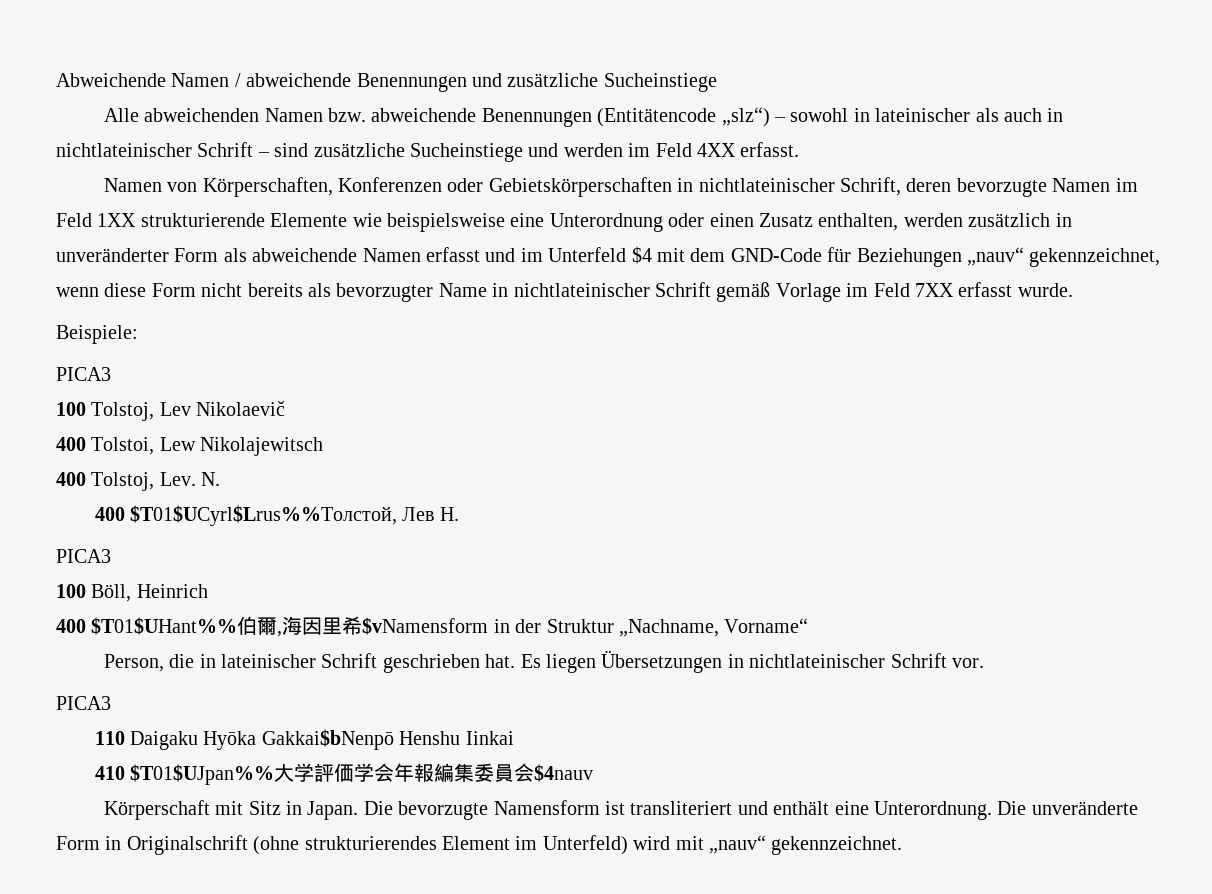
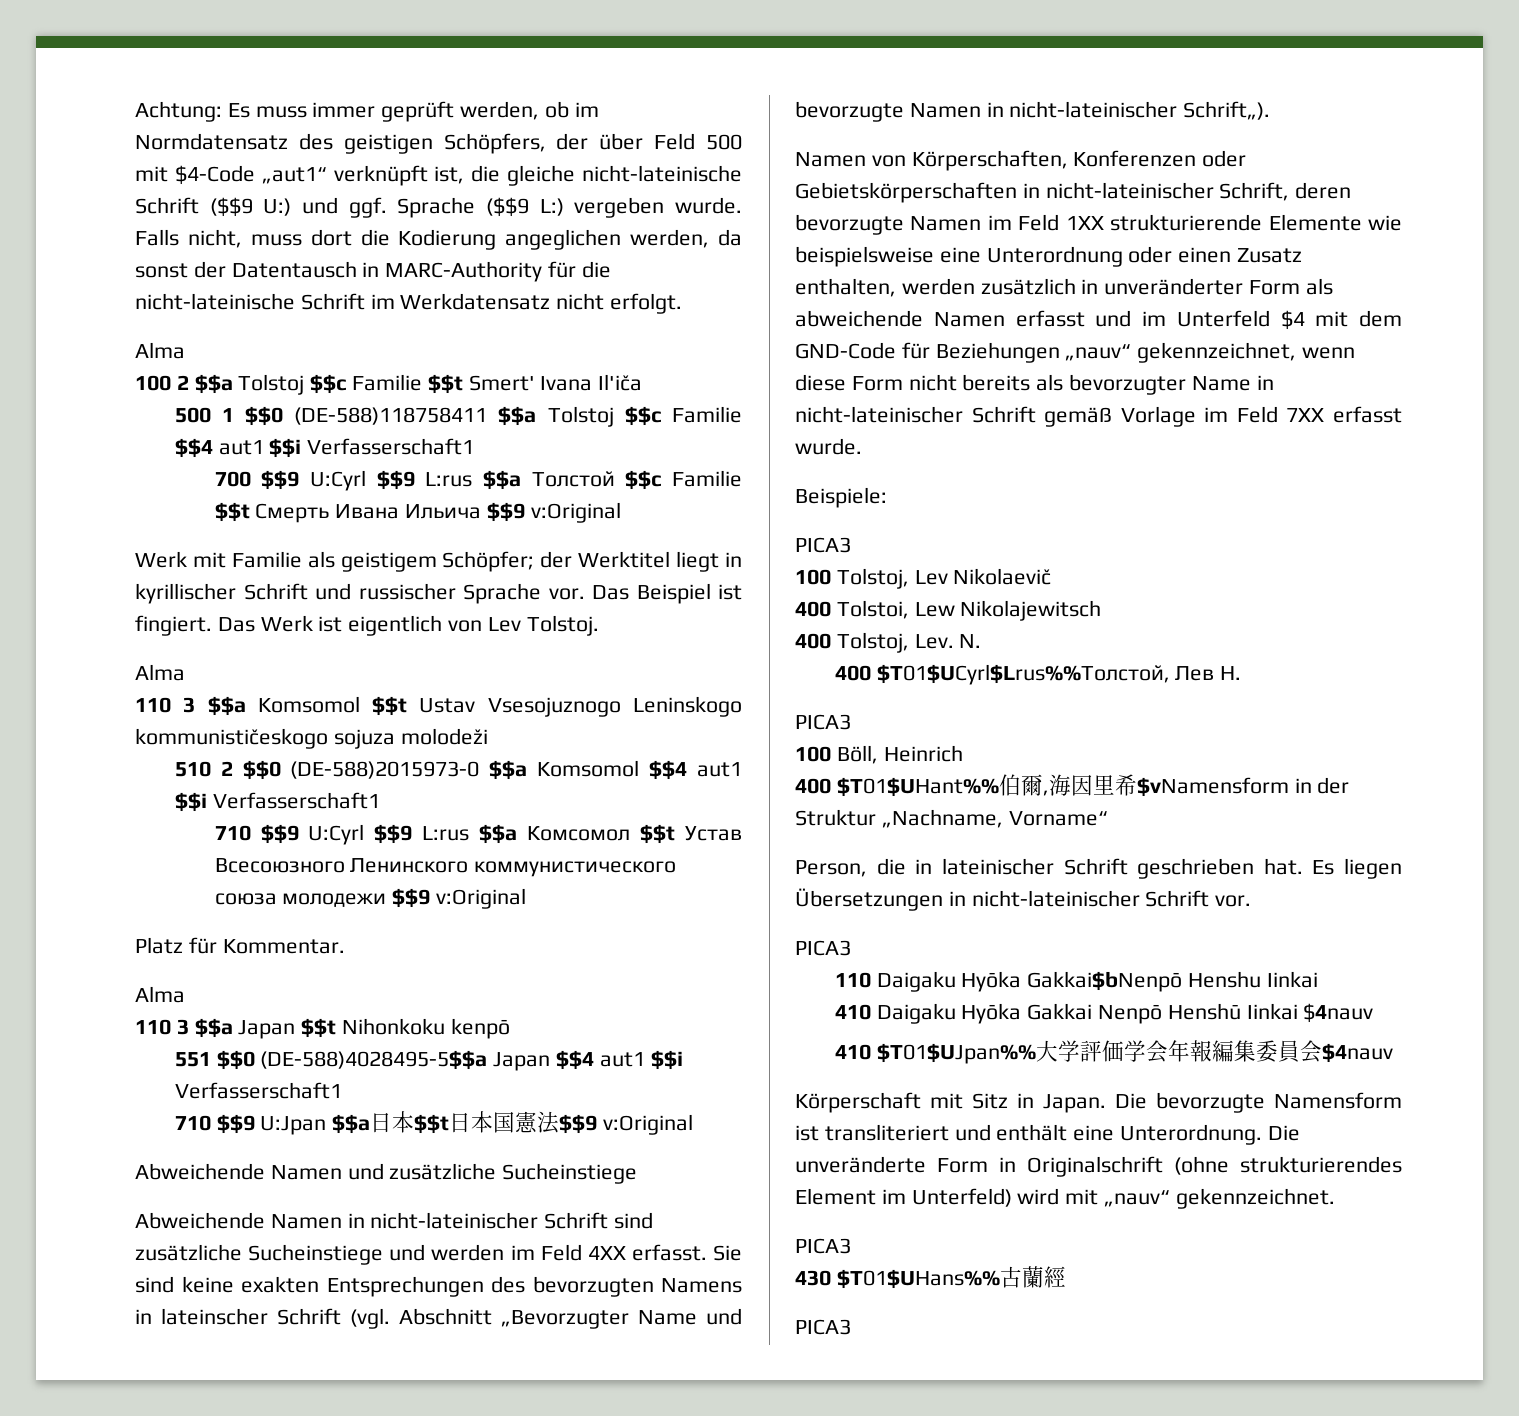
- Abweichende Namen / abweichende Benennungen und zusätzliche Sucheinstiege
- Alle abweichenden Namen bzw. abweichende Benennungen (Entitätencode „slz“) – sowohl in lateinischer als auch in nichtlateinischer Schrift – sind zusätzliche Sucheinstiege und werden im Feld 4XX erfasst.
+ Achtung: Es muss immer geprüft werden, ob im Normdatensatz des geistigen Schöpfers, der über Feld 500 mit $4-Code „aut1“ verknüpft ist, die gleiche nicht-lateinische Schrift ($$9 U:) und ggf. Sprache ($$9 L:) vergeben wurde. Falls nicht, muss dort die Kodierung angeglichen werden, da sonst der Datentausch in MARC-Authority für die nicht-lateinische Schrift im Werkdatensatz nicht erfolgt.
+ Alma
+ 100 2 $$a Tolstoj $$c Familie $$t Smert' Ivana Il'iča
+ 500 1 $$0 (DE-588)118758411 $$a Tolstoj $$c Familie $$4 aut1 $$i Verfasserschaft1
+ 700 $$9 U:Cyrl $$9 L:rus $$a Толстой $$c Familie $$t Смерть Ивана Ильича $$9 v:Original
+ Werk mit Familie als geistigem Schöpfer; der Werktitel liegt in kyrillischer Schrift und russischer Sprache vor. Das Beispiel ist fingiert. Das Werk ist eigentlich von Lev Tolstoj.
+ Alma
+ 110 3 $$a Komsomol $$t Ustav Vsesojuznogo Leninskogo kommunističeskogo sojuza molodeži
+ 510 2 $$0 (DE-588)2015973-0 $$a Komsomol $$4 aut1 $$i Verfasserschaft1
+ 710 $$9 U:Cyrl $$9 L:rus $$a Комсомол $$t Устав Всесоюзного Ленинского коммунистического союза молодежи $$9 v:Original
+ Platz für Kommentar.
+ Alma
+ 110 3 $$a Japan $$t Nihonkoku kenpō
+ 551 $$0 (DE-588)4028495-5$$a Japan $$4 aut1 $$i Verfasserschaft1
+ 710 $$9 U:Jpan $$a日本$$t日本国憲法$$9 v:Original
+ Abweichende Namen und zusätzliche Sucheinstiege
+ Abweichende Namen in nicht-lateinischer Schrift sind zusätzliche Sucheinstiege und werden im Feld 4XX erfasst. Sie sind keine exakten Entsprechungen des bevorzugten Namens in lateinscher Schrift (vgl. Abschnitt „Bevorzugter Name und bevorzugte Namen in nicht-lateinischer Schrift„).
- Namen von Körperschaften, Konferenzen oder Gebietskörperschaften in nichtlateinischer Schrift, deren bevorzugte Namen im Feld 1XX strukturierende Elemente wie beispielsweise eine Unterordnung oder einen Zusatz enthalten, werden zusätzlich in unveränderter Form als abweichende Namen erfasst und im Unterfeld $4 mit dem GND-Code für Beziehungen „nauv“ gekennzeichnet, wenn diese Form nicht bereits als bevorzugter Name in nichtlateinischer Schrift gemäß Vorlage im Feld 7XX erfasst wurde.
+ Namen von Körperschaften, Konferenzen oder Gebietskörperschaften in nicht-lateinischer Schrift, deren bevorzugte Namen im Feld 1XX strukturierende Elemente wie beispielsweise eine Unterordnung oder einen Zusatz enthalten, werden zusätzlich in unveränderter Form als abweichende Namen erfasst und im Unterfeld $4 mit dem GND-Code für Beziehungen „nauv“ gekennzeichnet, wenn diese Form nicht bereits als bevorzugter Name in nicht-lateinischer Schrift gemäß Vorlage im Feld 7XX erfasst wurde.
- Es liegen Übersetzungen in nichtlateinischer Schrift vor.
+ Es liegen Übersetzungen in nicht-lateinischer Schrift vor.
+ 410 Daigaku Hyōka Gakkai Nenpō Henshū Iinkai $4nauv
  Die unveränderte Form in Originalschrift (ohne strukturierendes Element im Unterfeld) wird mit „nauv“ gekennzeichnet.
+ PICA3
+ 430 $T01$UHans%%古蘭經
+ PICA3

